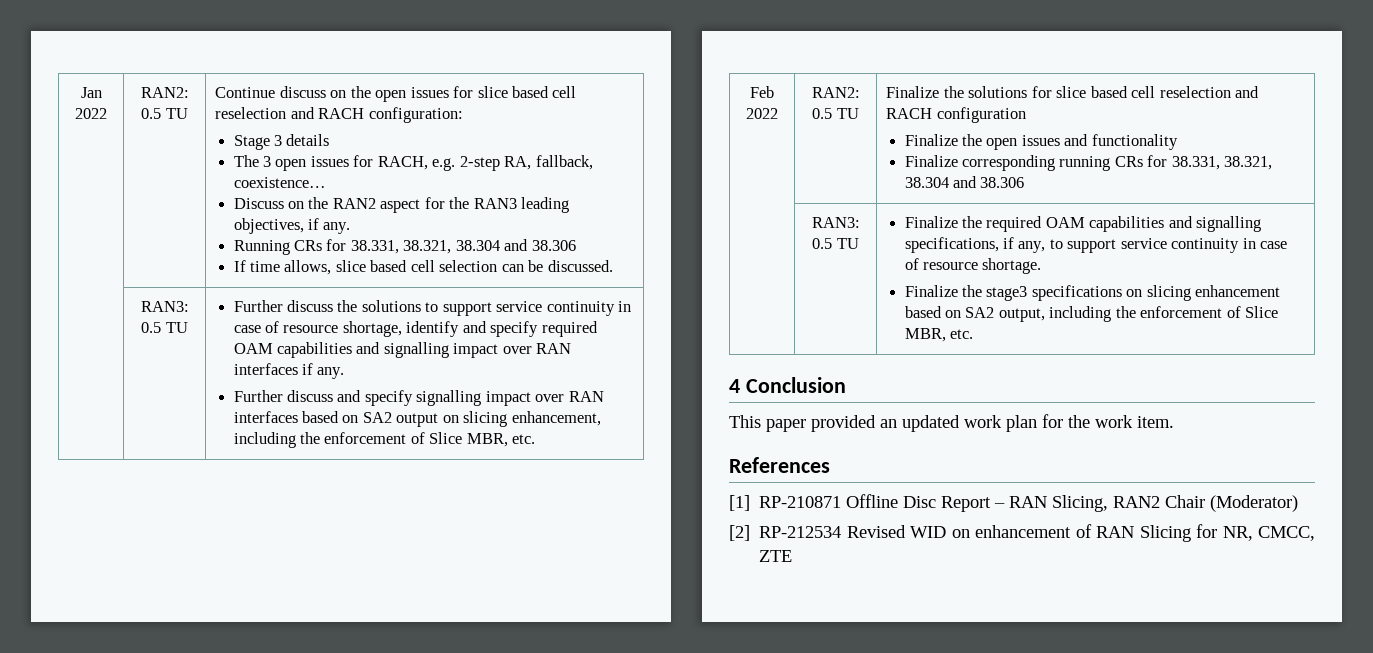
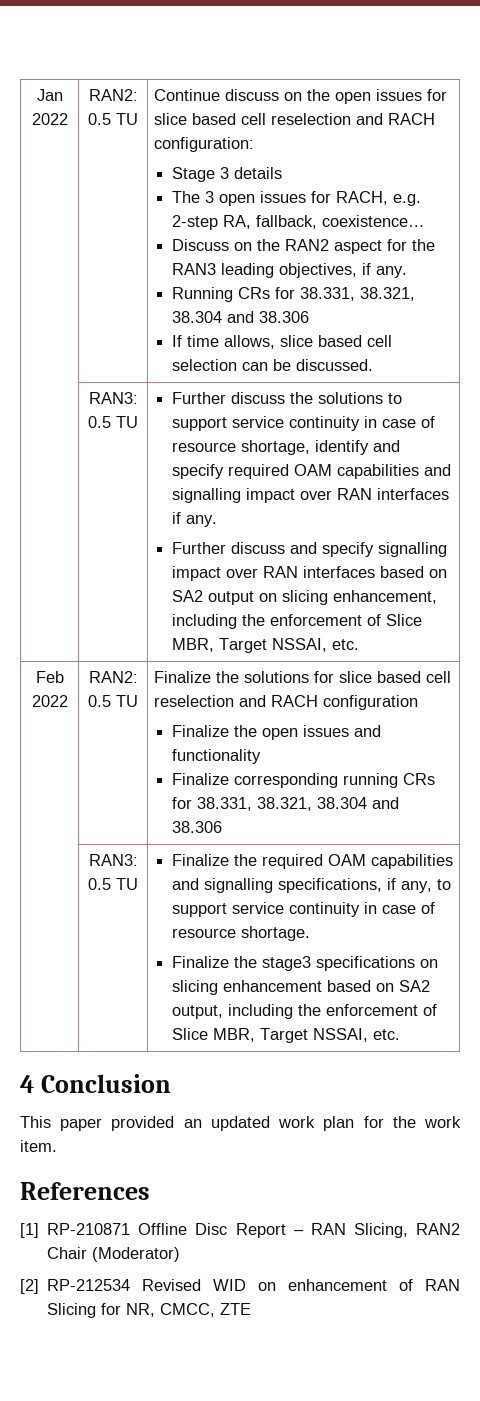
- Further discuss and specify signalling impact over RAN interfaces based on SA2 output on slicing enhancement, including the enforcement of Slice MBR, etc.
+ Further discuss and specify signalling impact over RAN interfaces based on SA2 output on slicing enhancement, including the enforcement of Slice MBR, Target NSSAI, etc.
- Finalize the stage3 specifications on slicing enhancement based on SA2 output, including the enforcement of Slice MBR, etc.
+ Finalize the stage3 specifications on slicing enhancement based on SA2 output, including the enforcement of Slice MBR, Target NSSAI, etc.

